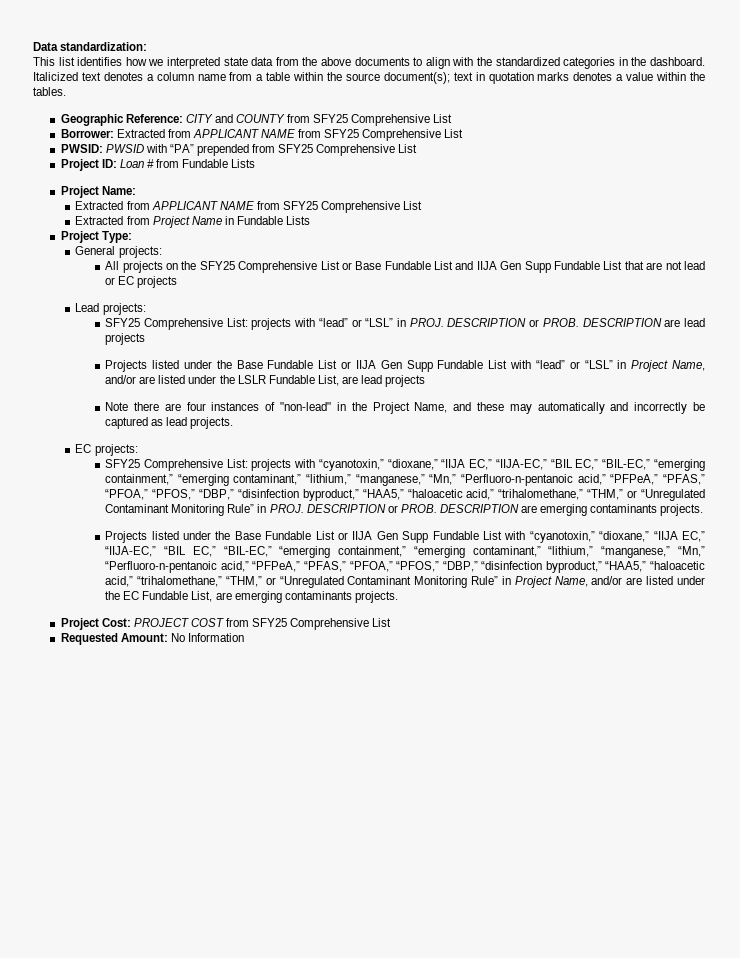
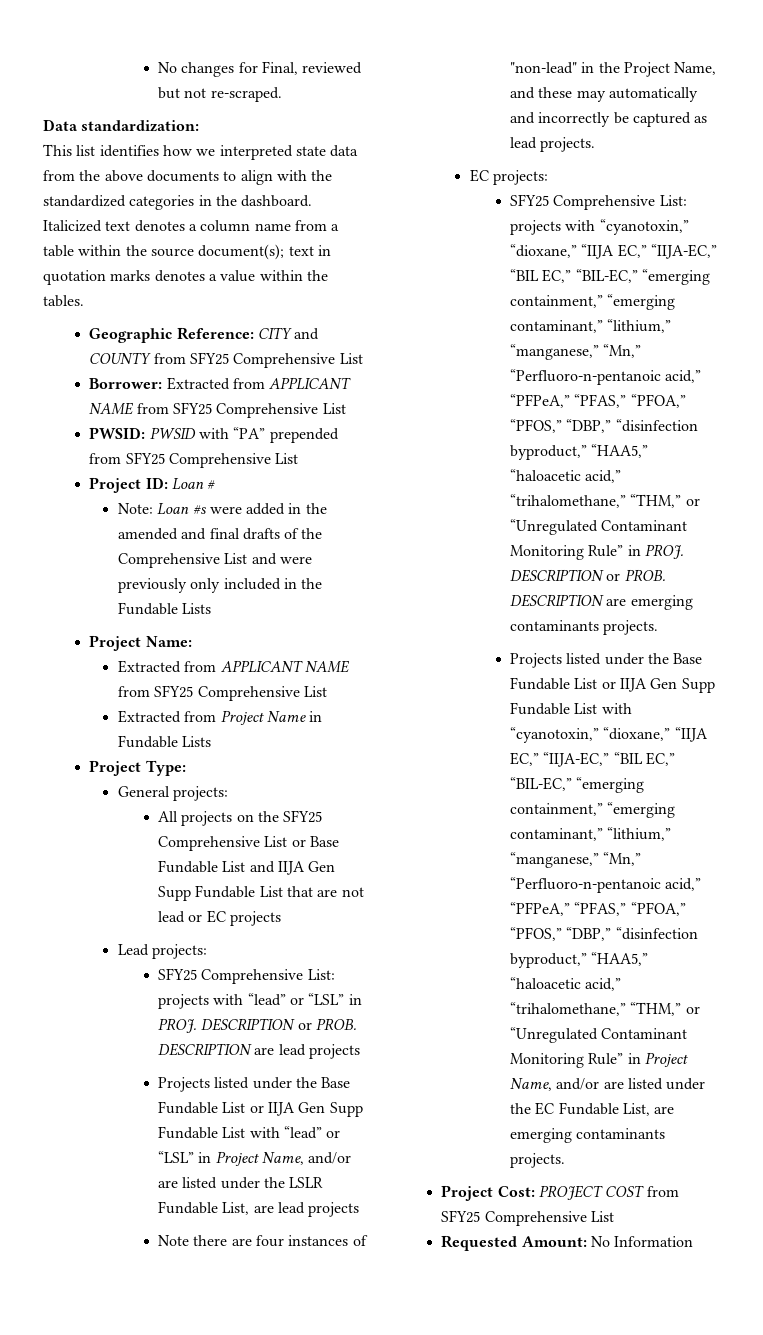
+ No changes for Final, reviewed but not re-scraped.
- Project ID: Loan # from Fundable Lists
+ Project ID: Loan #
+ Note: Loan #s were added in the amended and final drafts of the Comprehensive List and were previously only included in the Fundable Lists

